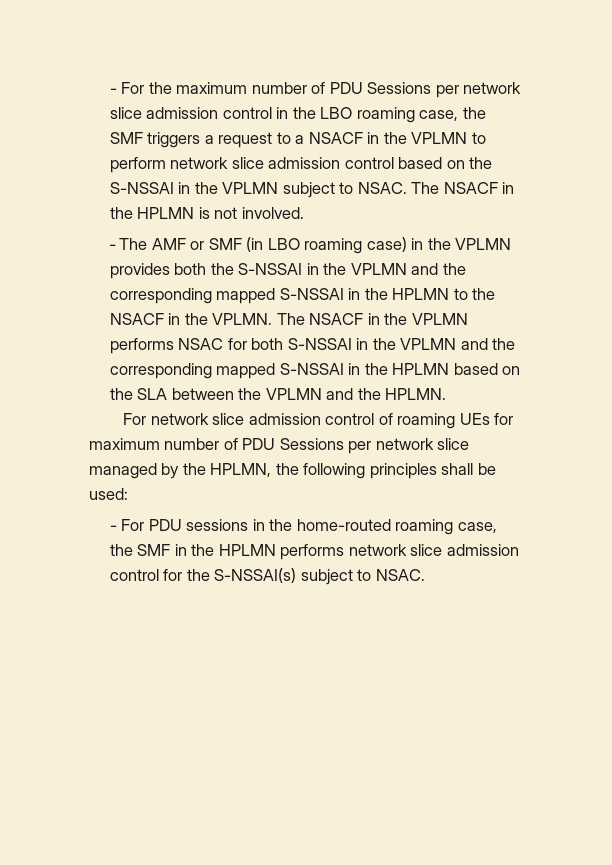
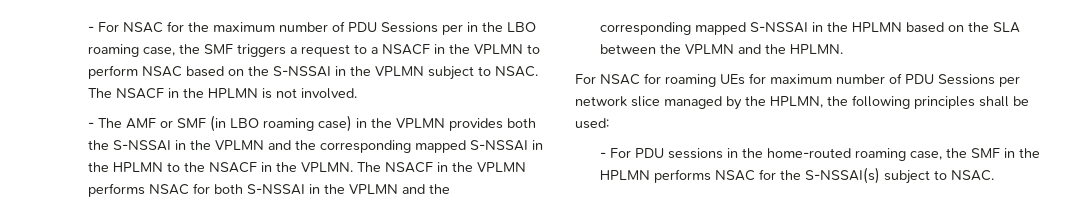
- - For the maximum number of PDU Sessions per network slice admission control in the LBO roaming case, the SMF triggers a request to a NSACF in the VPLMN to perform network slice admission control based on the S-NSSAI in the VPLMN subject to NSAC.
+ - For NSAC for the maximum number of PDU Sessions per in the LBO roaming case, the SMF triggers a request to a NSACF in the VPLMN to perform NSAC based on the S-NSSAI in the VPLMN subject to NSAC.
- For network slice admission control of roaming UEs for maximum number of PDU Sessions per network slice managed by the HPLMN, the following principles shall be used:
+ For NSAC for roaming UEs for maximum number of PDU Sessions per network slice managed by the HPLMN, the following principles shall be used:
- - For PDU sessions in the home-routed roaming case, the SMF in the HPLMN performs network slice admission control for the S-NSSAI(s) subject to NSAC.
+ - For PDU sessions in the home-routed roaming case, the SMF in the HPLMN performs NSAC for the S-NSSAI(s) subject to NSAC.

